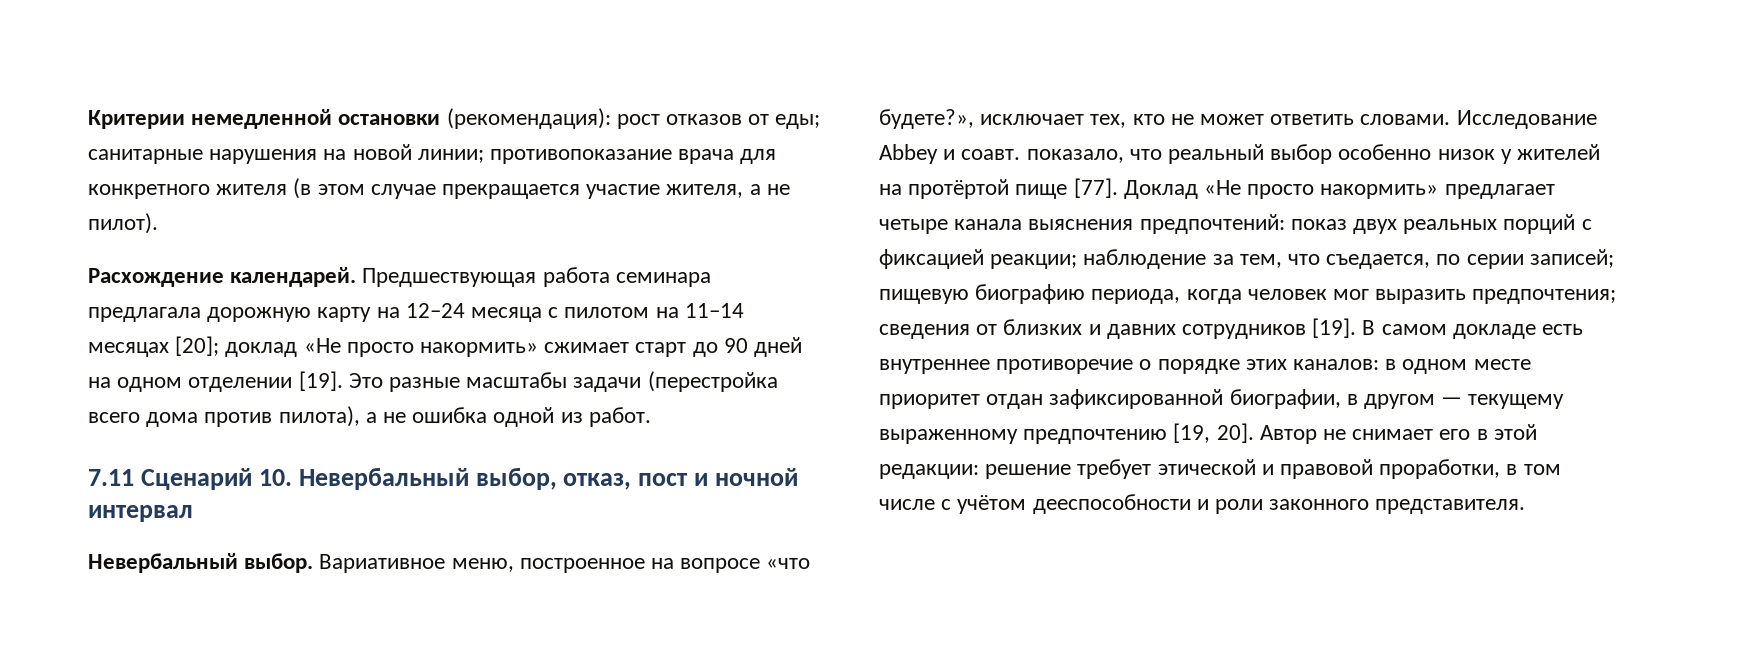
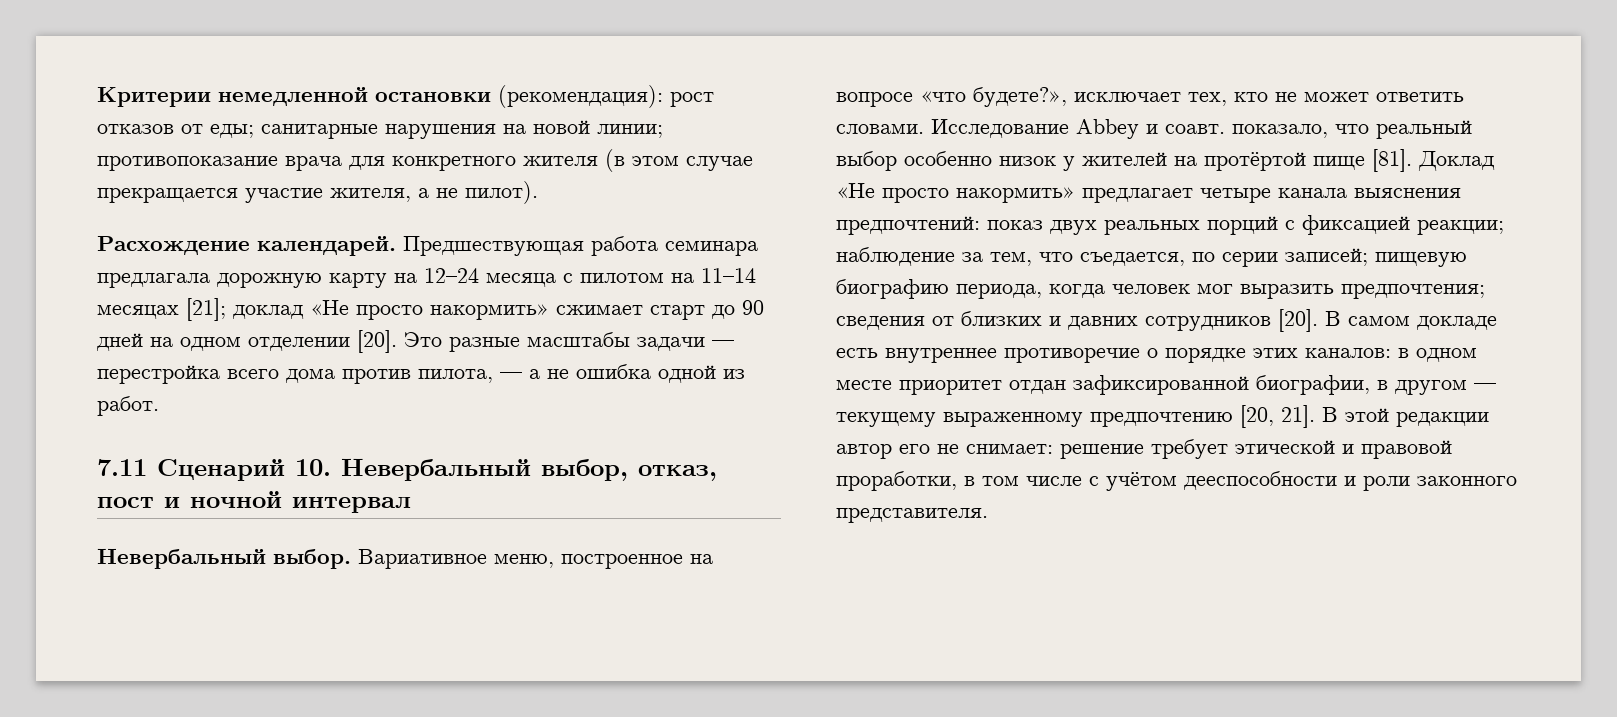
- Предшествующая работа семинара предлагала дорожную карту на 12–24 месяца с пилотом на 11–14 месяцах [20]; доклад «Не просто накормить» сжимает старт до 90 дней на одном отделении [19].
+ Предшествующая работа семинара предлагала дорожную карту на 12–24 месяца с пилотом на 11–14 месяцах [21]; доклад «Не просто накормить» сжимает старт до 90 дней на одном отделении [20].
- Это разные масштабы задачи (перестройка всего дома против пилота), а не ошибка одной из работ.
+ Это разные масштабы задачи — перестройка всего дома против пилота, — а не ошибка одной из работ.
- Исследование Abbey и соавт. показало, что реальный выбор особенно низок у жителей на протёртой пище [77].
+ Исследование Abbey и соавт. показало, что реальный выбор особенно низок у жителей на протёртой пище [81].
- Доклад «Не просто накормить» предлагает четыре канала выяснения предпочтений: показ двух реальных порций с фиксацией реакции; наблюдение за тем, что съедается, по серии записей; пищевую биографию периода, когда человек мог выразить предпочтения; сведения от близких и давних сотрудников [19].
+ Доклад «Не просто накормить» предлагает четыре канала выяснения предпочтений: показ двух реальных порций с фиксацией реакции; наблюдение за тем, что съедается, по серии записей; пищевую биографию периода, когда человек мог выразить предпочтения; сведения от близких и давних сотрудников [20].
- В самом докладе есть внутреннее противоречие о порядке этих каналов: в одном месте приоритет отдан зафиксированной биографии, в другом — текущему выраженному предпочтению [19, 20]. Автор не снимает его в этой редакции: решение требует этической и правовой проработки, в том числе с учётом дееспособности и роли законного представителя.
+ В самом докладе есть внутреннее противоречие о порядке этих каналов: в одном месте приоритет отдан зафиксированной биографии, в другом — текущему выраженному предпочтению [20, 21]. В этой редакции автор его не снимает: решение требует этической и правовой проработки, в том числе с учётом дееспособности и роли законного представителя.

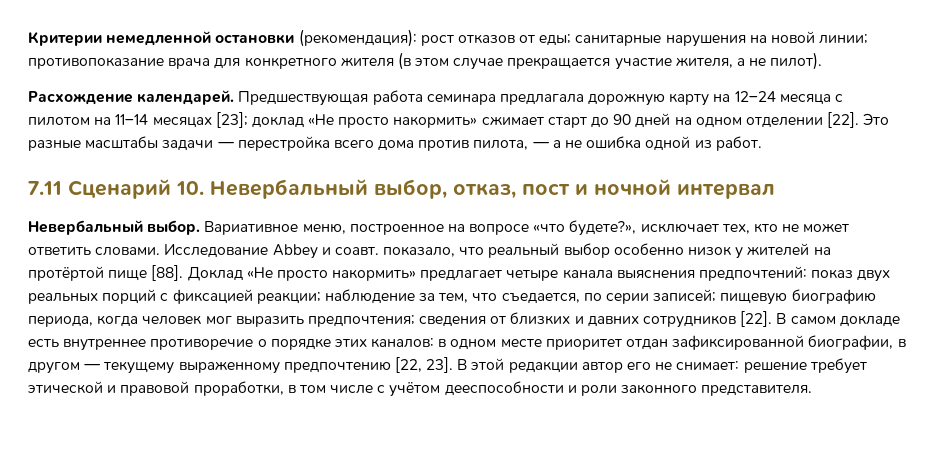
- Предшествующая работа семинара предлагала дорожную карту на 12–24 месяца с пилотом на 11–14 месяцах [21]; доклад «Не просто накормить» сжимает старт до 90 дней на одном отделении [20].
+ Предшествующая работа семинара предлагала дорожную карту на 12–24 месяца с пилотом на 11–14 месяцах [23]; доклад «Не просто накормить» сжимает старт до 90 дней на одном отделении [22].
- Исследование Abbey и соавт. показало, что реальный выбор особенно низок у жителей на протёртой пище [81].
+ Исследование Abbey и соавт. показало, что реальный выбор особенно низок у жителей на протёртой пище [88].
- Доклад «Не просто накормить» предлагает четыре канала выяснения предпочтений: показ двух реальных порций с фиксацией реакции; наблюдение за тем, что съедается, по серии записей; пищевую биографию периода, когда человек мог выразить предпочтения; сведения от близких и давних сотрудников [20].
+ Доклад «Не просто накормить» предлагает четыре канала выяснения предпочтений: показ двух реальных порций с фиксацией реакции; наблюдение за тем, что съедается, по серии записей; пищевую биографию периода, когда человек мог выразить предпочтения; сведения от близких и давних сотрудников [22].
- В самом докладе есть внутреннее противоречие о порядке этих каналов: в одном месте приоритет отдан зафиксированной биографии, в другом — текущему выраженному предпочтению [20, 21].
+ В самом докладе есть внутреннее противоречие о порядке этих каналов: в одном месте приоритет отдан зафиксированной биографии, в другом — текущему выраженному предпочтению [22, 23].

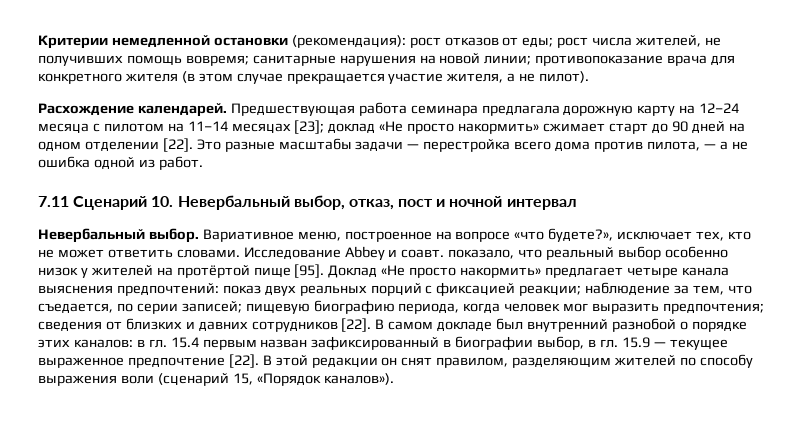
- Критерии немедленной остановки (рекомендация): рост отказов от еды; санитарные нарушения на новой линии; противопоказание врача для конкретного жителя (в этом случае прекращается участие жителя, а не пилот).
+ Критерии немедленной остановки (рекомендация): рост отказов от еды; рост числа жителей, не получивших помощь вовремя; санитарные нарушения на новой линии; противопоказание врача для конкретного жителя (в этом случае прекращается участие жителя, а не пилот).
- Исследование Abbey и соавт. показало, что реальный выбор особенно низок у жителей на протёртой пище [88].
+ Исследование Abbey и соавт. показало, что реальный выбор особенно низок у жителей на протёртой пище [95].
- В самом докладе есть внутреннее противоречие о порядке этих каналов: в одном месте приоритет отдан зафиксированной биографии, в другом — текущему выраженному предпочтению [22, 23]. В этой редакции автор его не снимает: решение требует этической и правовой проработки, в том числе с учётом дееспособности и роли законного представителя.
+ В самом докладе был внутренний разнобой о порядке этих каналов: в гл. 15.4 первым назван зафиксированный в биографии выбор, в гл. 15.9 — текущее выраженное предпочтение [22]. В этой редакции он снят правилом, разделяющим жителей по способу выражения воли (сценарий 15, «Порядок каналов»).

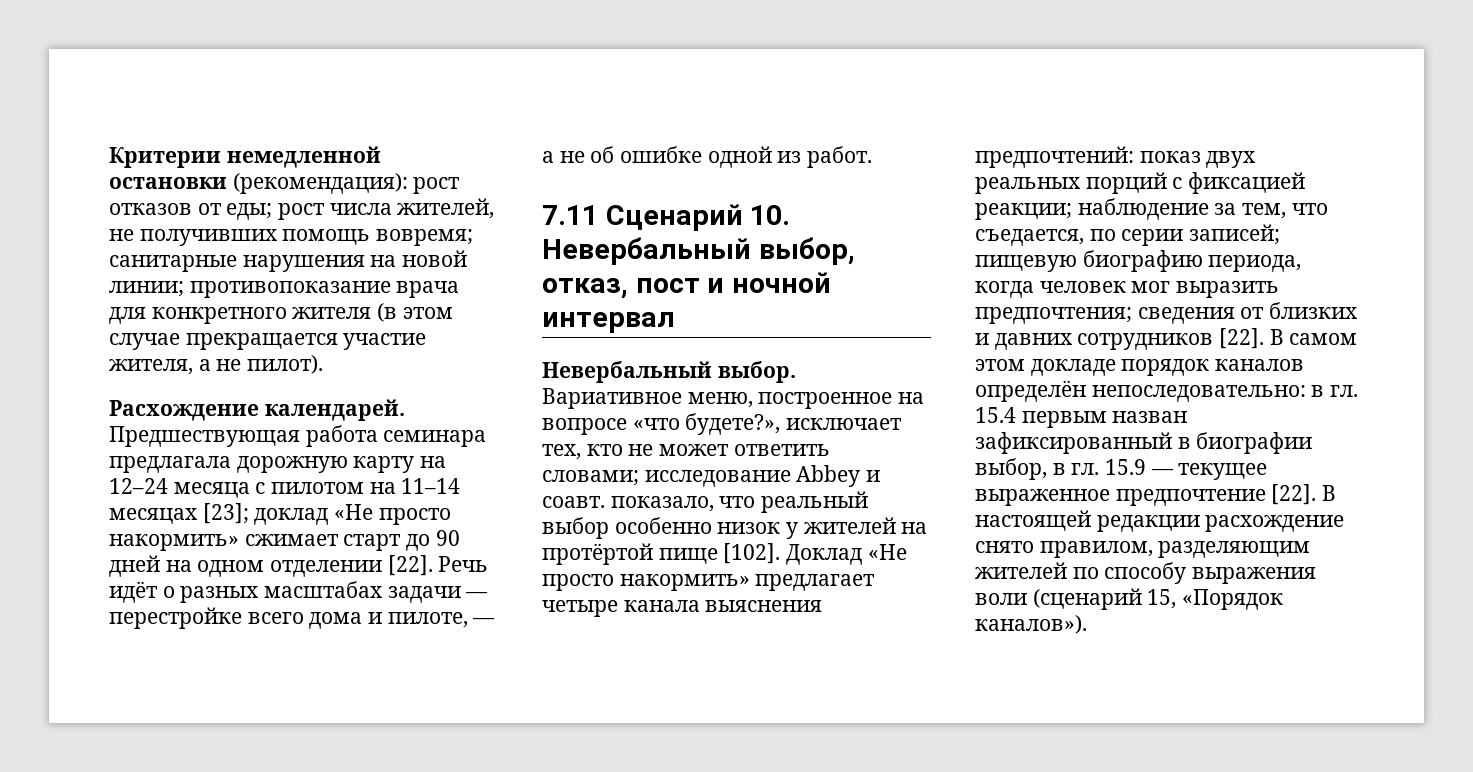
- Это разные масштабы задачи — перестройка всего дома против пилота, — а не ошибка одной из работ.
+ Речь идёт о разных масштабах задачи — перестройке всего дома и пилоте, — а не об ошибке одной из работ.
- Вариативное меню, построенное на вопросе «что будете?», исключает тех, кто не может ответить словами. Исследование Abbey и соавт. показало, что реальный выбор особенно низок у жителей на протёртой пище [95].
+ Вариативное меню, построенное на вопросе «что будете?», исключает тех, кто не может ответить словами; исследование Abbey и соавт. показало, что реальный выбор особенно низок у жителей на протёртой пище [102].
- В самом докладе был внутренний разнобой о порядке этих каналов: в гл.
+ В самом этом докладе порядок каналов определён непоследовательно: в гл.
- В этой редакции он снят правилом, разделяющим жителей по способу выражения воли (сценарий 15, «Порядок каналов»).
+ В настоящей редакции расхождение снято правилом, разделяющим жителей по способу выражения воли (сценарий 15, «Порядок каналов»).

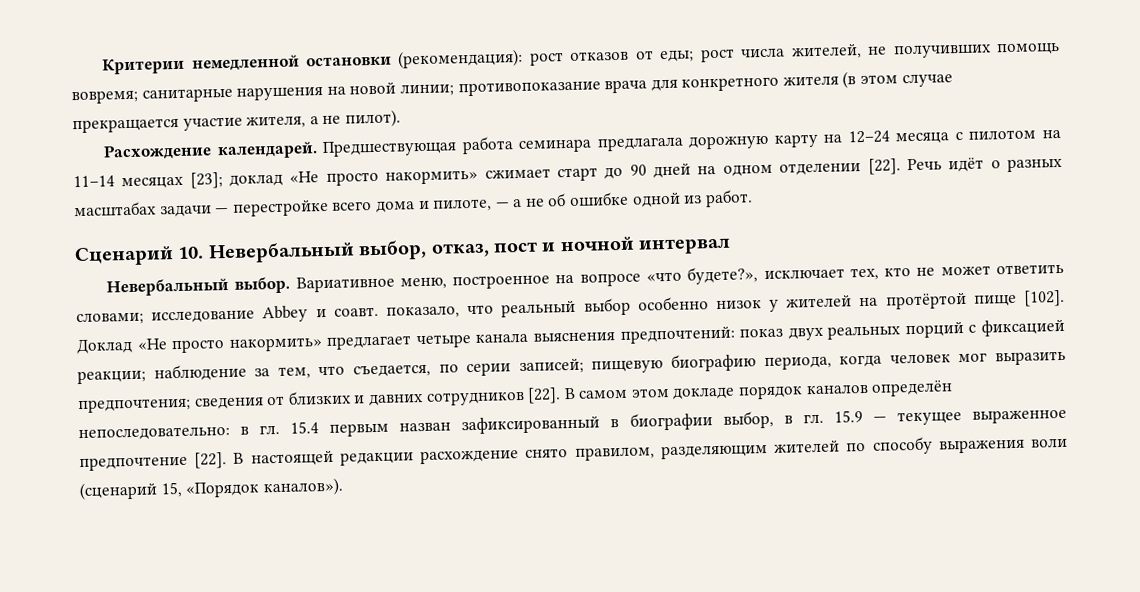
- 7.11 Сценарий 10. Невербальный выбор, отказ, пост и ночной интервал
+ Сценарий 10. Невербальный выбор, отказ, пост и ночной интервал

